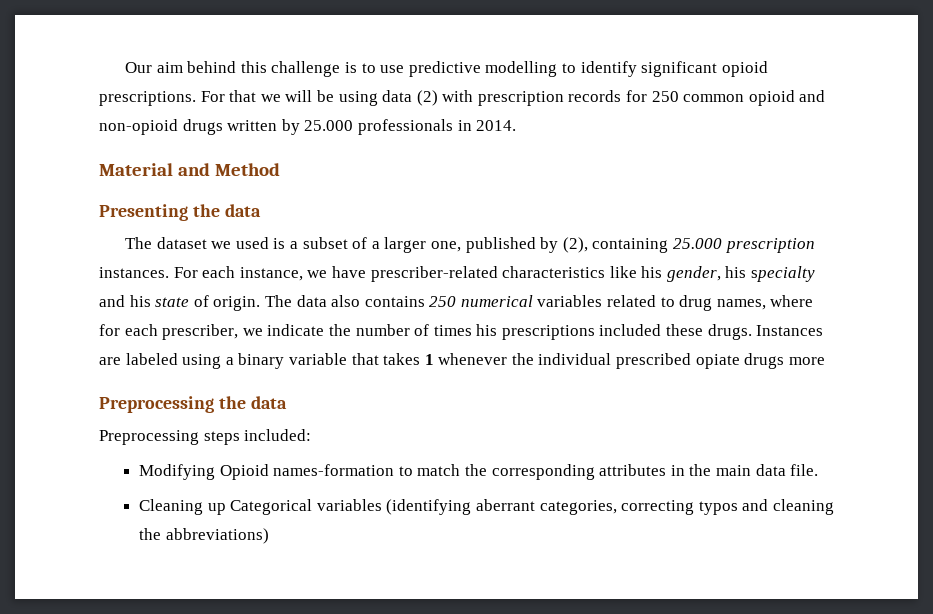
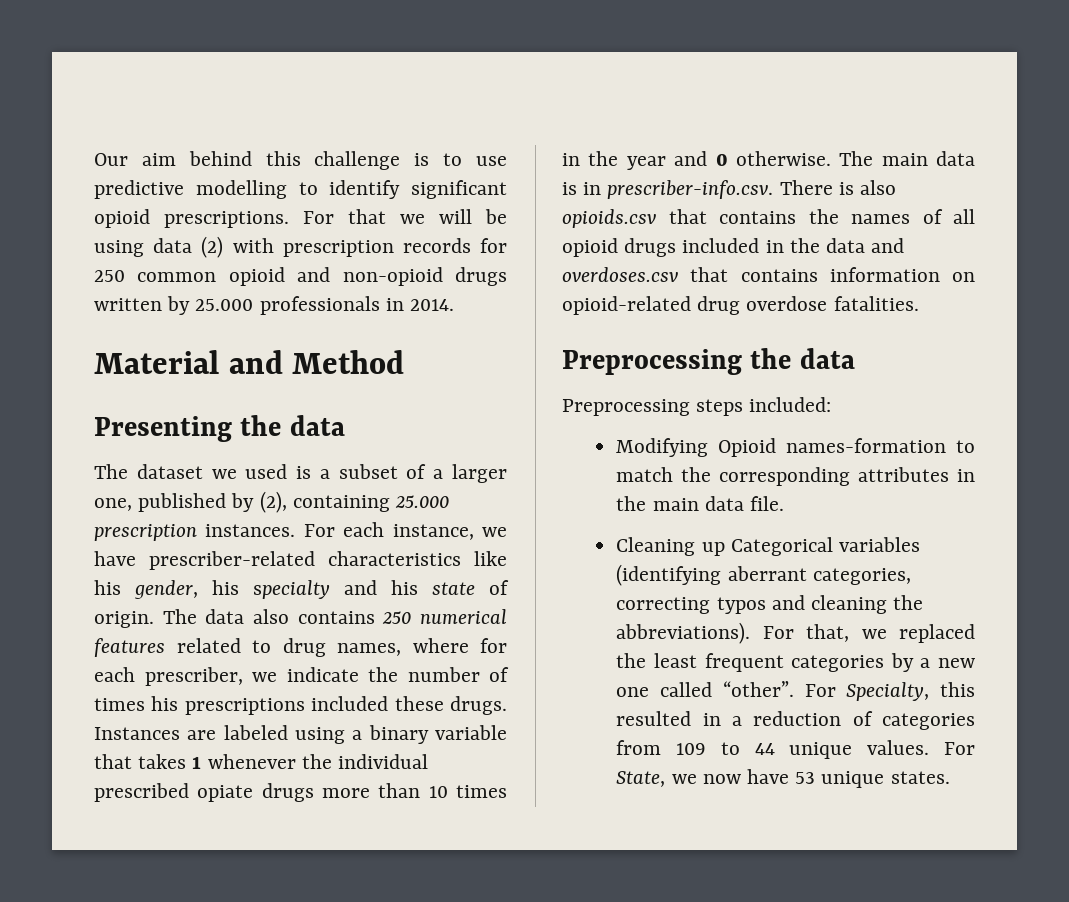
- The data also contains 250 numerical variables related to drug names, where for each prescriber, we indicate the number of times his prescriptions included these drugs.
+ The data also contains 250 numerical features related to drug names, where for each prescriber, we indicate the number of times his prescriptions included these drugs.
- Instances are labeled using a binary variable that takes 1 whenever the individual prescribed opiate drugs more
+ Instances are labeled using a binary variable that takes 1 whenever the individual prescribed opiate drugs more than 10 times in the year and 0 otherwise. The main data is in prescriber-info.csv. There is also opioids.csv that contains the names of all opioid drugs included in the data and overdoses.csv that contains information on opioid-related drug overdose fatalities.
- Cleaning up Categorical variables (identifying aberrant categories, correcting typos and cleaning the abbreviations)
+ Cleaning up Categorical variables (identifying aberrant categories, correcting typos and cleaning the abbreviations). For that, we replaced the least frequent categories by a new one called “other”. For Specialty, this resulted in a reduction of categories from 109 to 44 unique values. For State, we now have 53 unique states.

